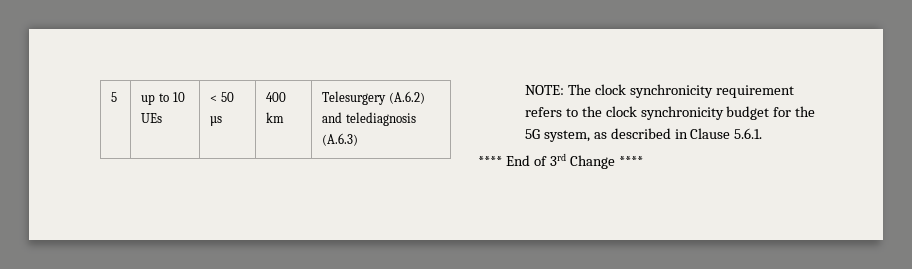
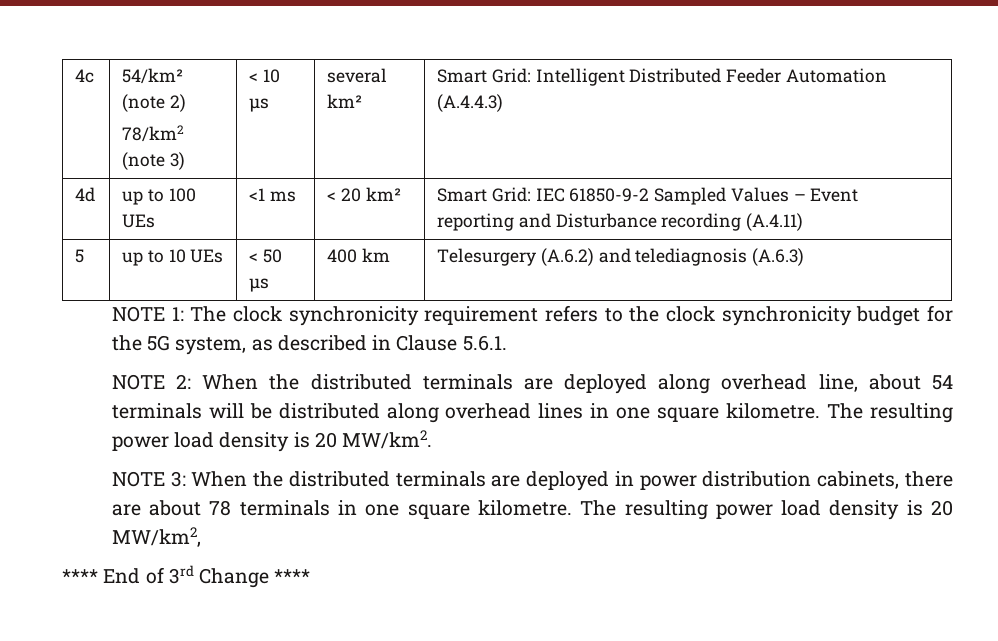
+ 4c | 54/km² (note 2)
+ 78/km2 (note 3) | < 10 µs | several km² | Smart Grid: Intelligent Distributed Feeder Automation (A.4.4.3)
+ 4d | up to 100 UEs | <1 ms | < 20 km² | Smart Grid: IEC 61850-9-2 Sampled Values – Event reporting and Disturbance recording (A.4.11)
- NOTE: The clock synchronicity requirement refers to the clock synchronicity budget for the 5G system, as described in Clause 5.6.1.
+ NOTE 1: The clock synchronicity requirement refers to the clock synchronicity budget for the 5G system, as described in Clause 5.6.1.
+ NOTE 2: When the distributed terminals are deployed along overhead line, about 54 terminals will be distributed along overhead lines in one square kilometre. The resulting power load density is 20 MW/km2.
+ NOTE 3: When the distributed terminals are deployed in power distribution cabinets, there are about 78 terminals in one square kilometre. The resulting power load density is 20 MW/km2,

